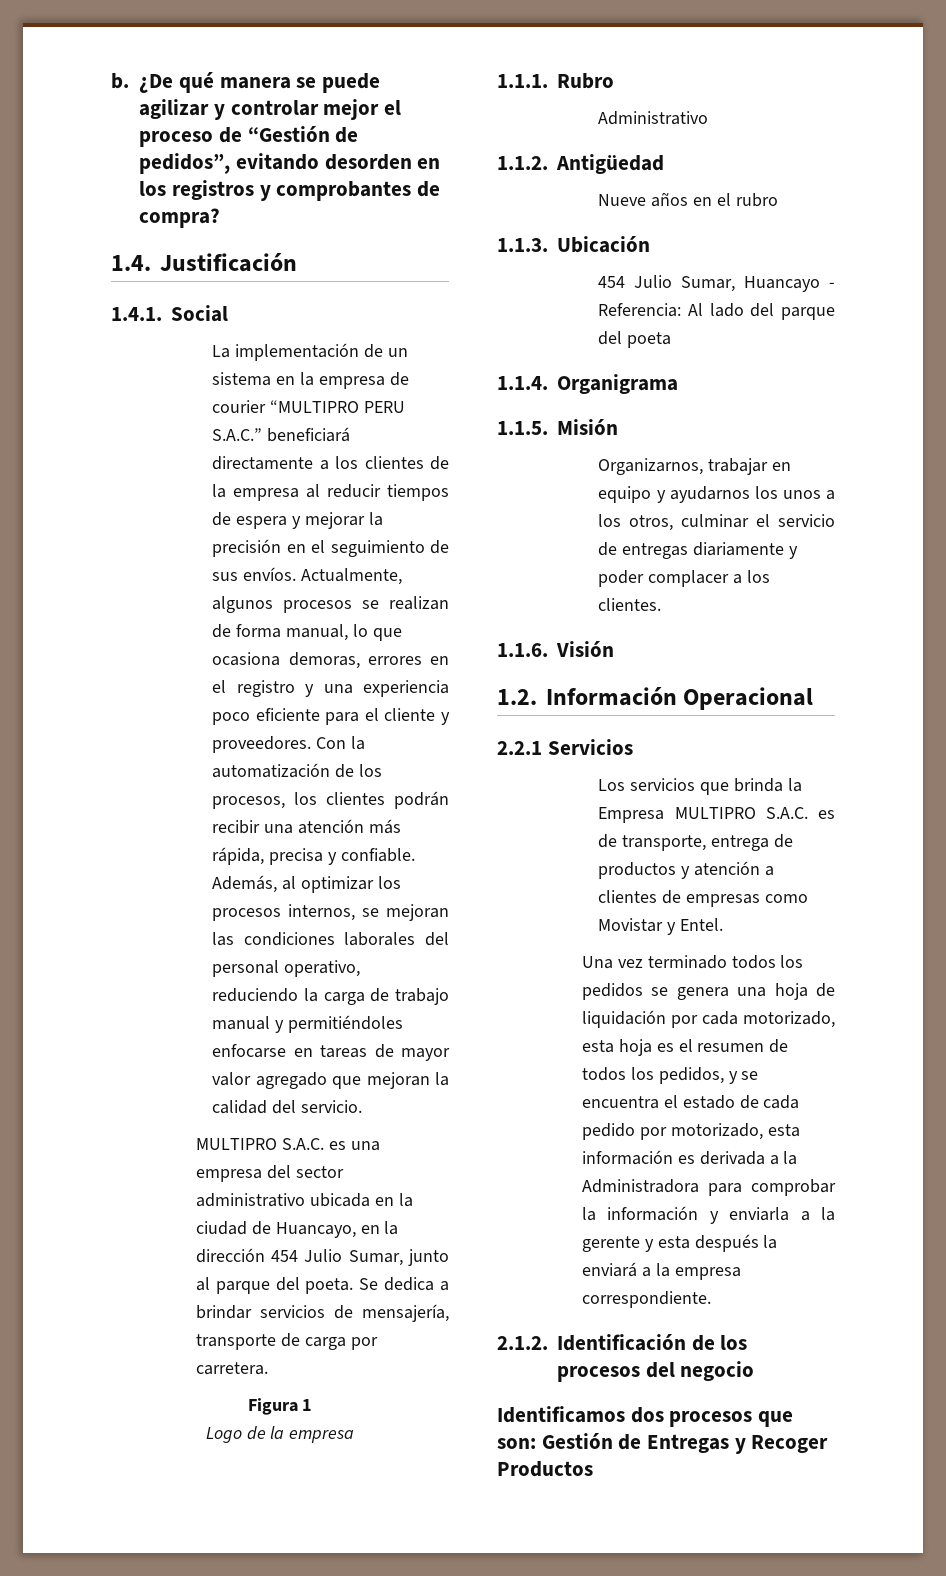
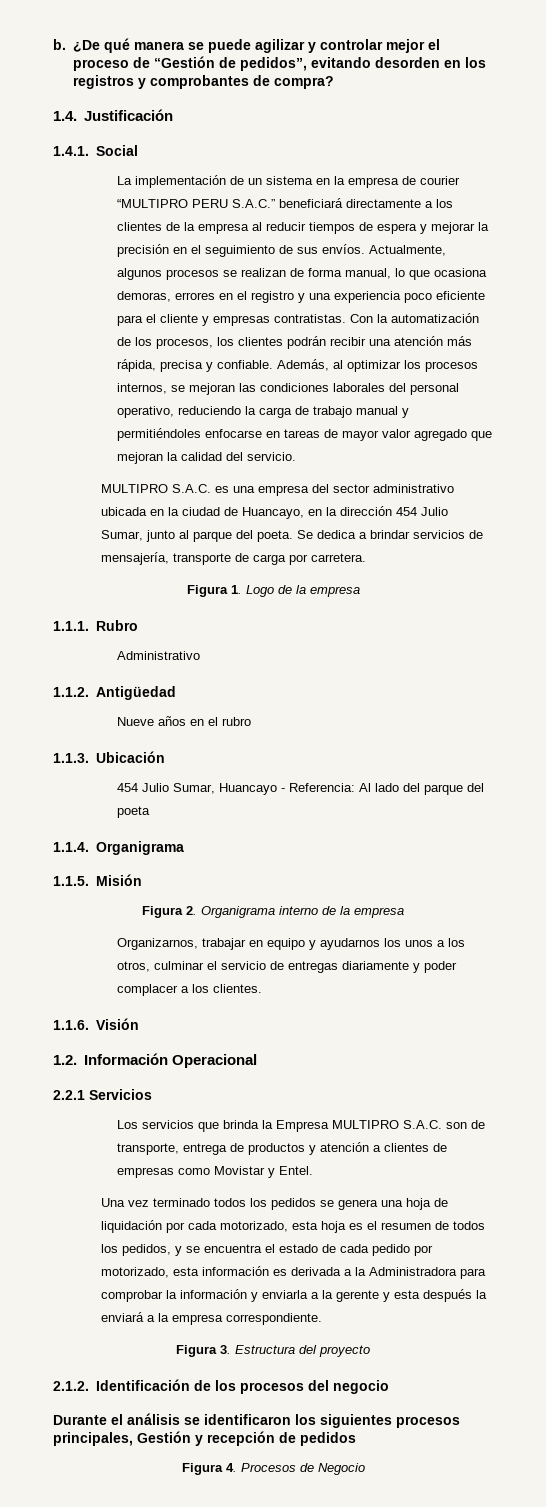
- Actualmente, algunos procesos se realizan de forma manual, lo que ocasiona demoras, errores en el registro y una experiencia poco eficiente para el cliente y proveedores.
+ Actualmente, algunos procesos se realizan de forma manual, lo que ocasiona demoras, errores en el registro y una experiencia poco eficiente para el cliente y empresas contratistas.
- Figura 1
- Logo de la empresa
+ Figura 1. Logo de la empresa
+ Figura 2. Organigrama interno de la empresa
- Los servicios que brinda la Empresa MULTIPRO S.A.C. es de transporte, entrega de productos y atención a clientes de empresas como Movistar y Entel.
+ Los servicios que brinda la Empresa MULTIPRO S.A.C. son de transporte, entrega de productos y atención a clientes de empresas como Movistar y Entel.
+ Figura 3. Estructura del proyecto
- Identificamos dos procesos que son: Gestión de Entregas y Recoger Productos
+ Durante el análisis se identificaron los siguientes procesos principales, Gestión y recepción de pedidos
+ Figura 4. Procesos de Negocio

